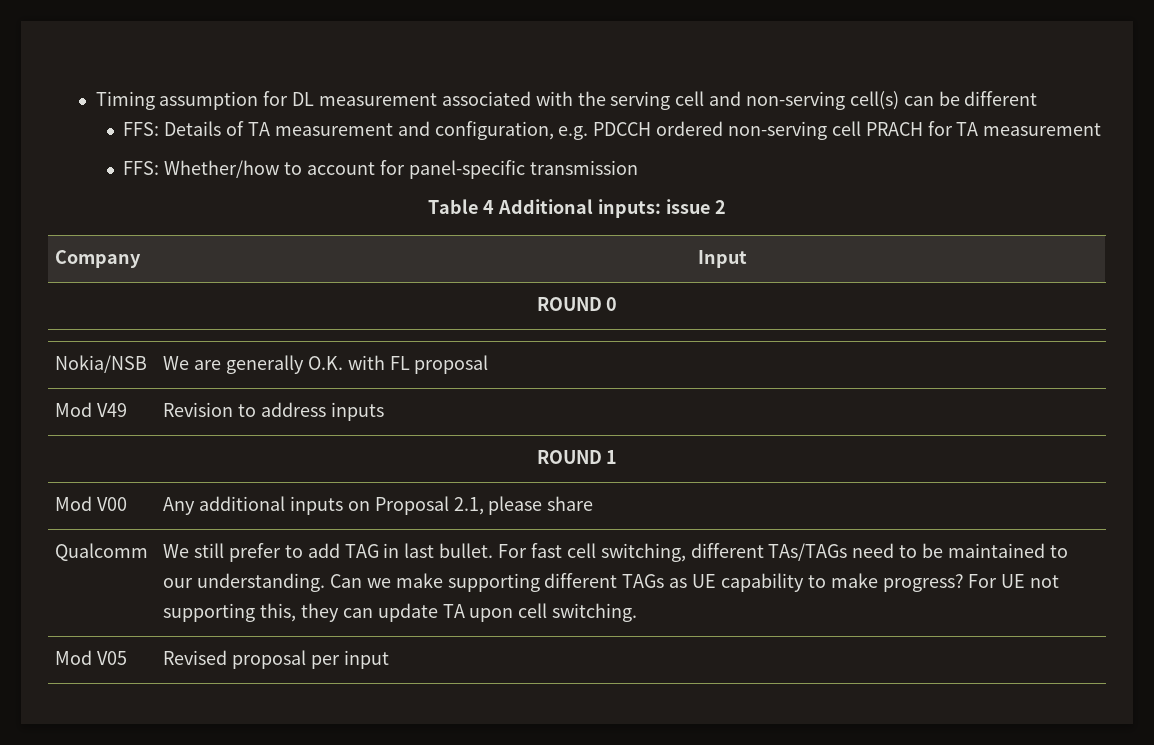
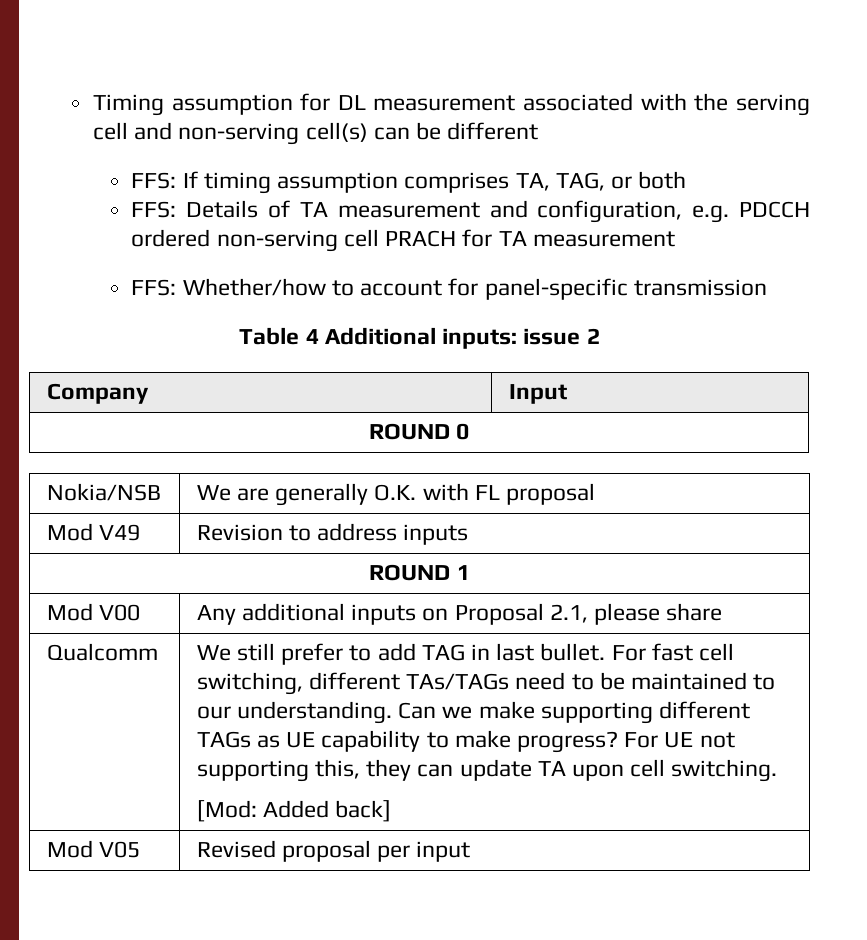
+ FFS: If timing assumption comprises TA, TAG, or both
+ [Mod: Added back]

